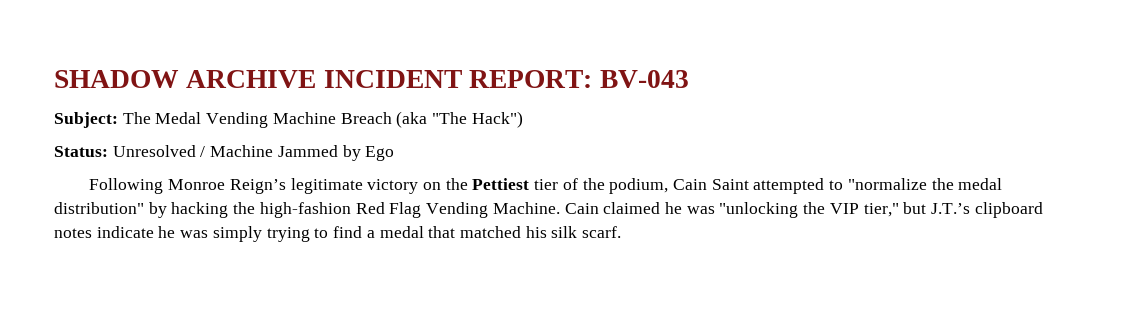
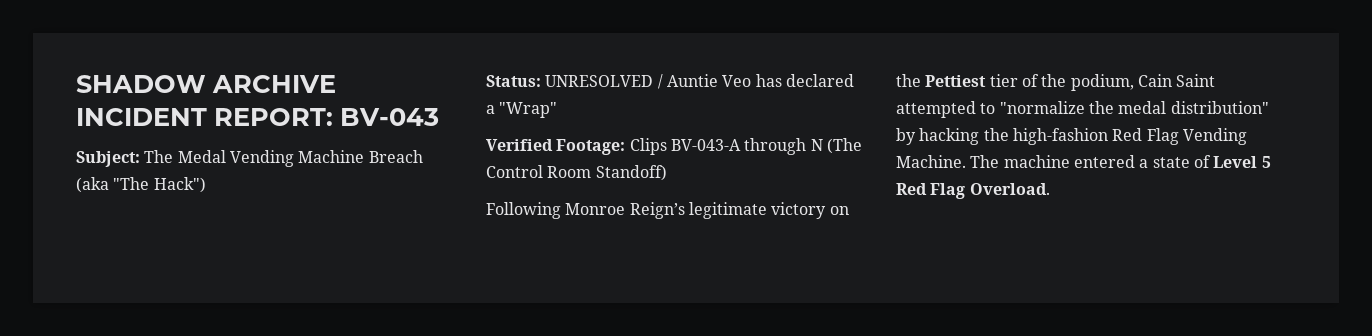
- Status: Unresolved / Machine Jammed by Ego
+ Status: UNRESOLVED / Auntie Veo has declared a "Wrap"
+ Verified Footage: Clips BV-043-A through N (The Control Room Standoff)
- Cain claimed he was "unlocking the VIP tier," but J.T.’s clipboard notes indicate he was simply trying to find a medal that matched his silk scarf.
+ The machine entered a state of Level 5 Red Flag Overload.

